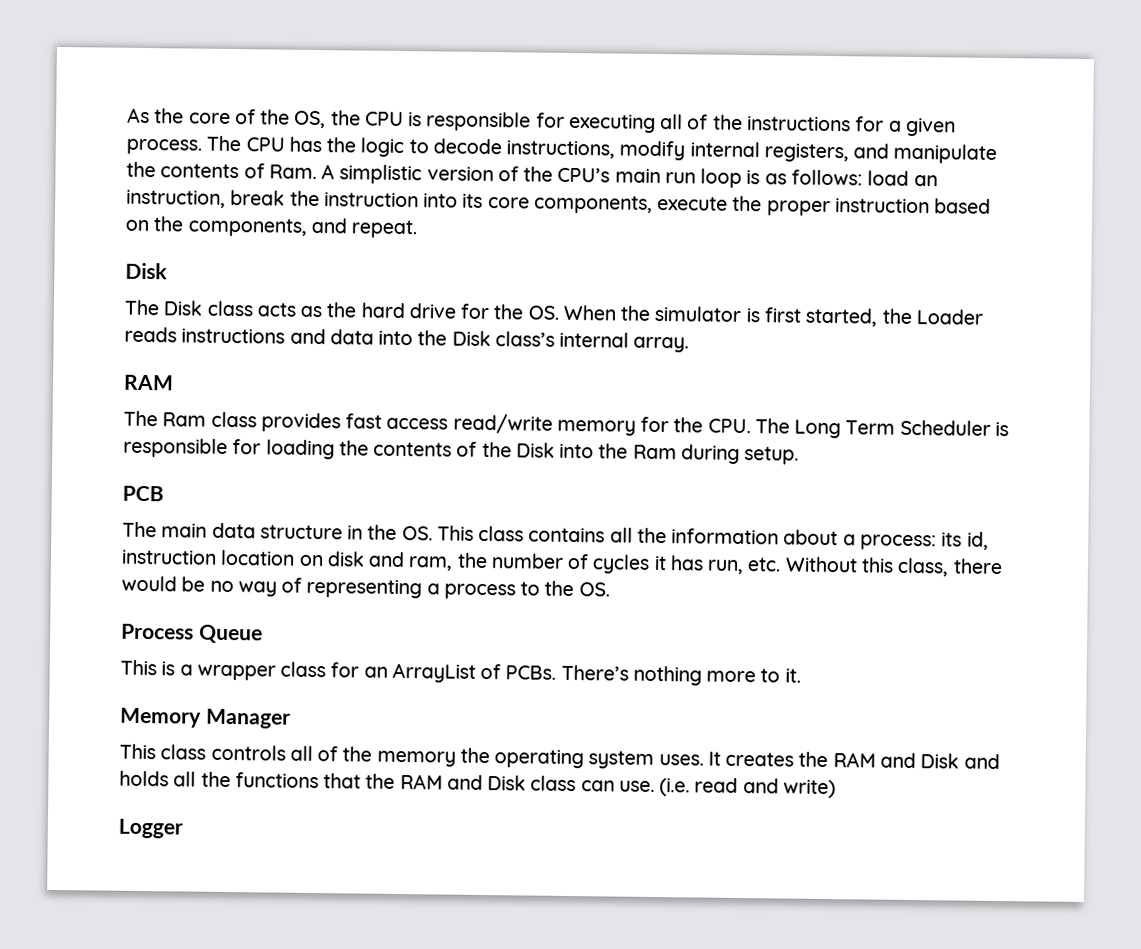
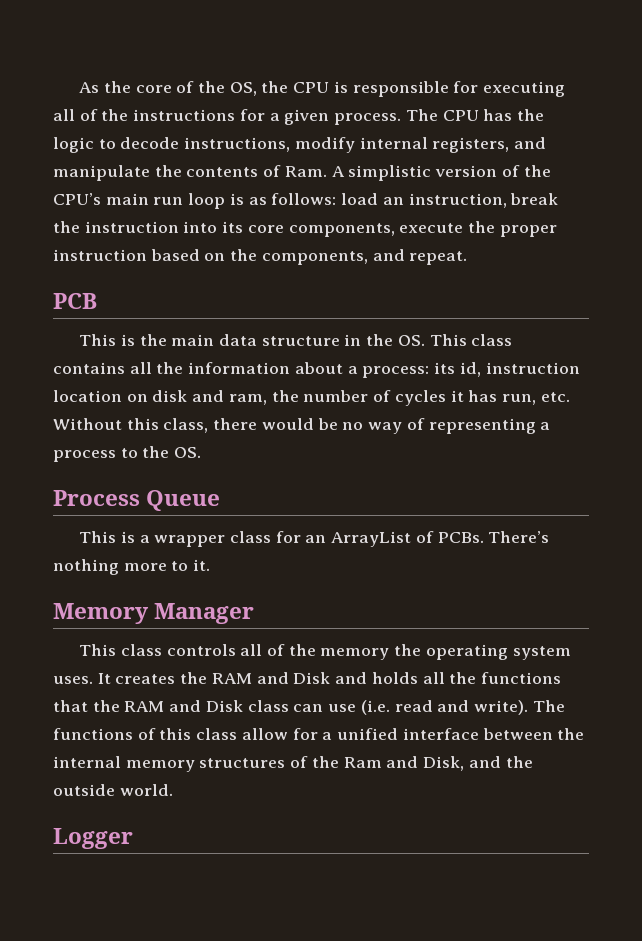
  load an instruction, break the instruction into its core components, execute the proper instruction based on the components, and repeat.
- Disk
- The Disk class acts as the hard drive for the OS. When the simulator is first started, the Loader reads instructions and data into the Disk class’s internal array.
- RAM
- The Ram class provides fast access read/write memory for the CPU. The Long Term Scheduler is responsible for loading the contents of the Disk into the Ram during setup.
  PCB
- The main data structure in the OS. This class contains all the information about a process:
+ This is the main data structure in the OS. This class contains all the information about a process:
- It creates the RAM and Disk and holds all the functions that the RAM and Disk class can use. (i.e. read and write)
+ It creates the RAM and Disk and holds all the functions that the RAM and Disk class can use (i.e. read and write). The functions of this class allow for a unified interface between the internal memory structures of the Ram and Disk, and the outside world.

